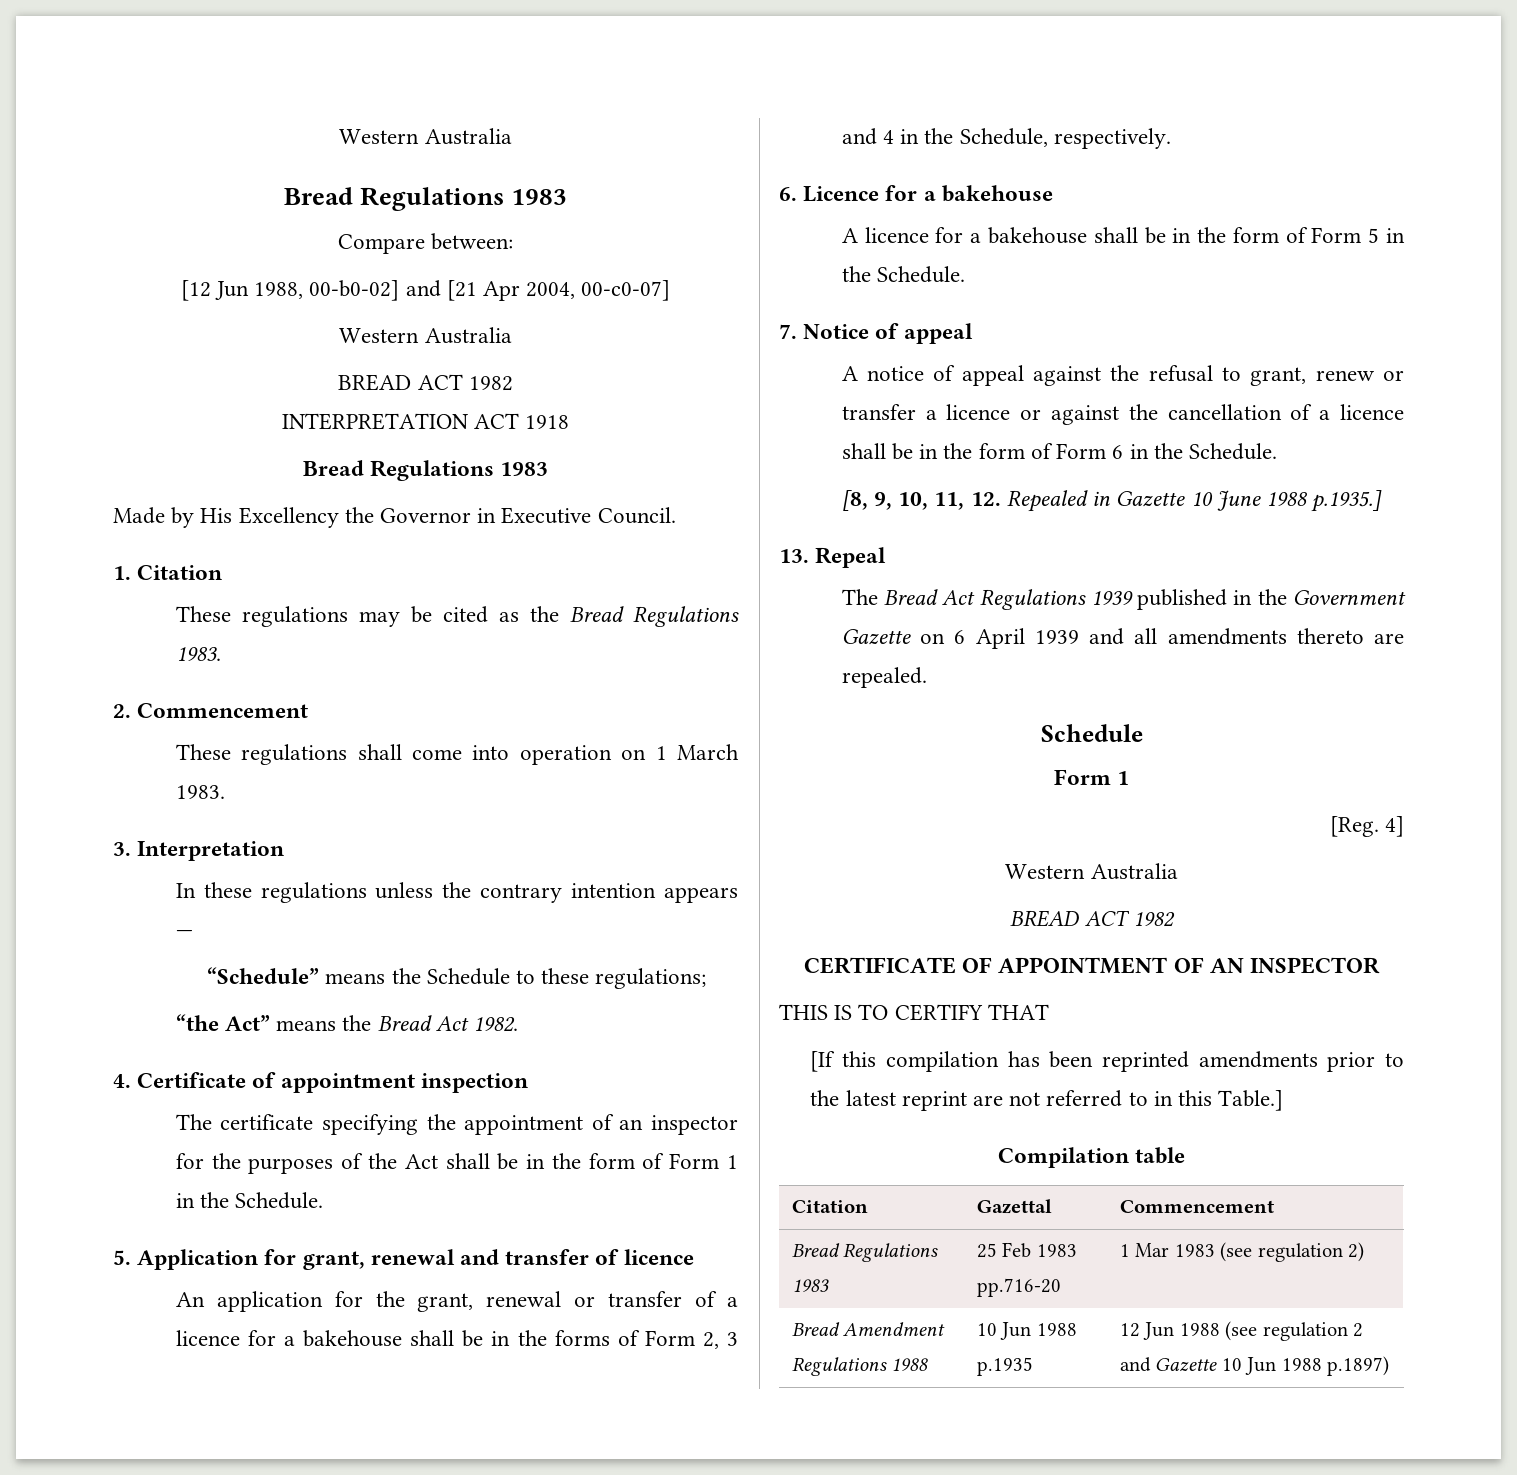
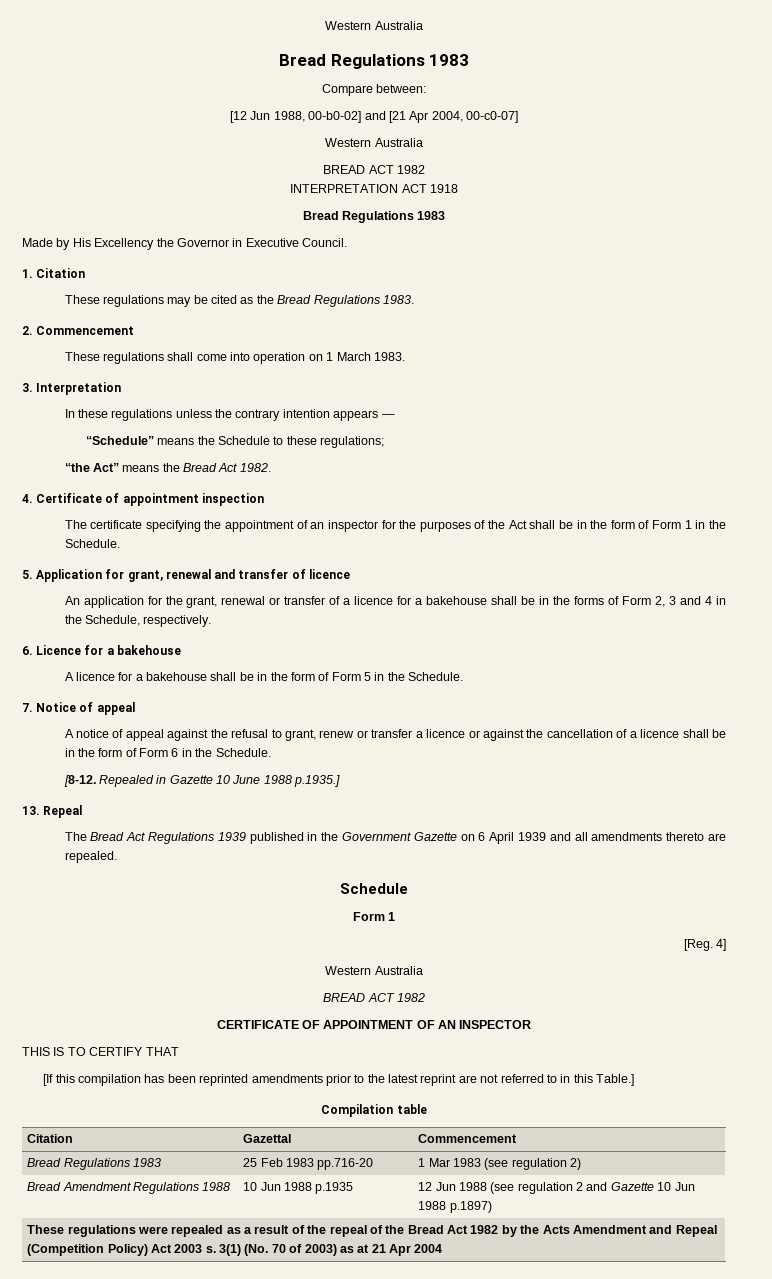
- [8, 9, 10, 11, 12. Repealed in Gazette 10 June 1988 p.1935.]
+ [8-12. Repealed in Gazette 10 June 1988 p.1935.]
+ These regulations were repealed as a result of the repeal of the Bread Act 1982 by the Acts Amendment and Repeal (Competition Policy) Act 2003 s. 3(1) (No. 70 of 2003) as at 21 Apr 2004

